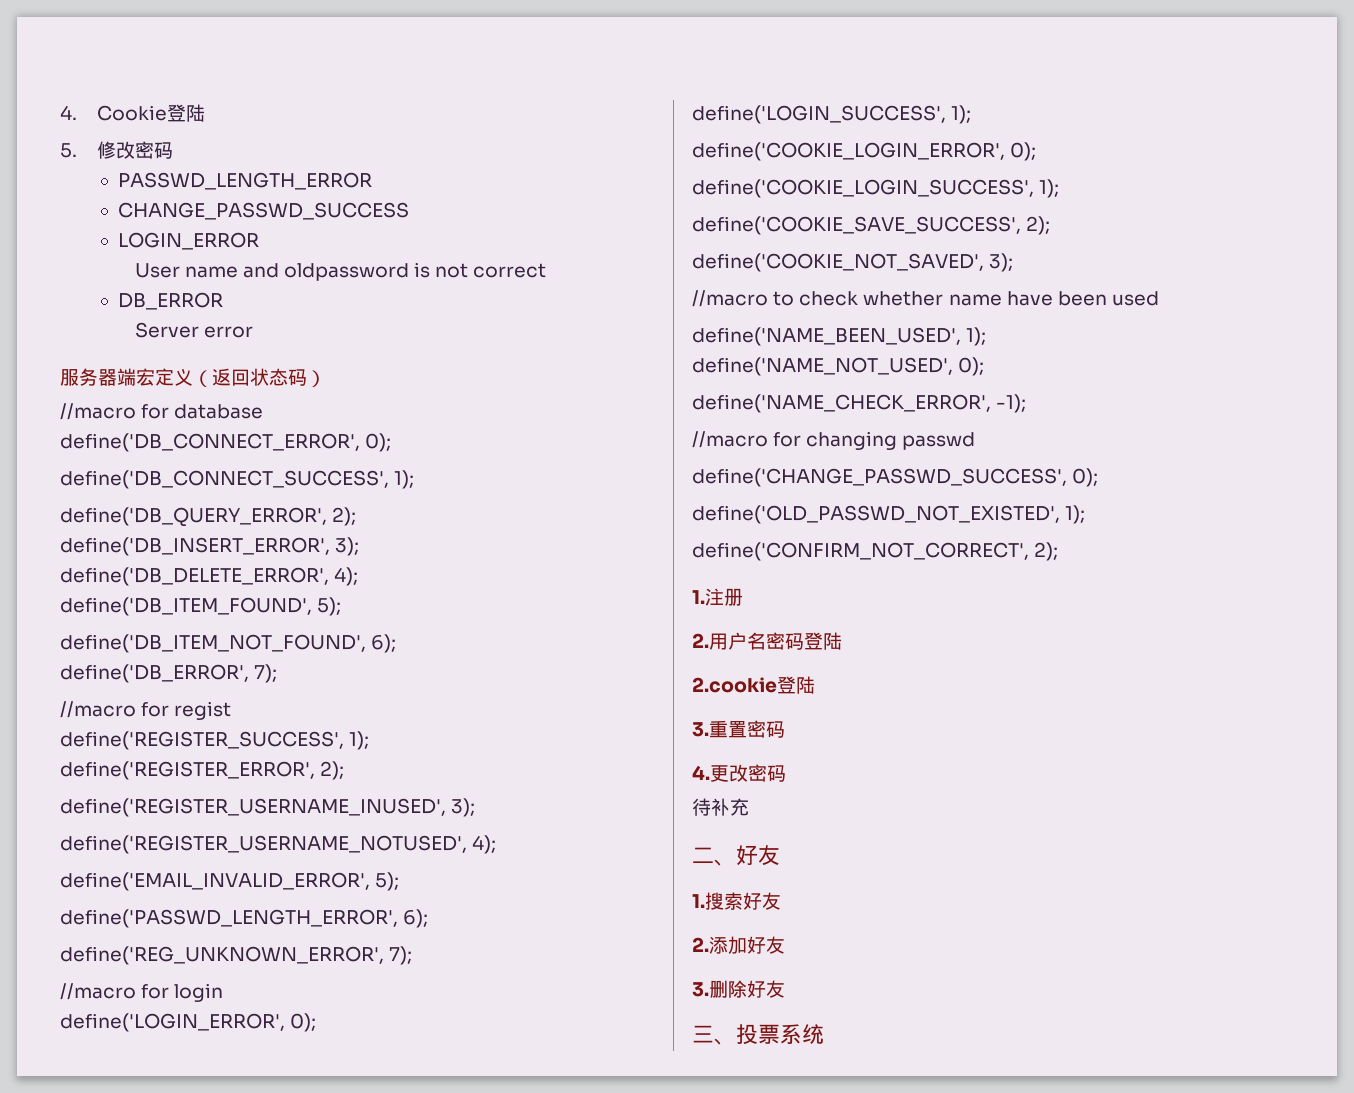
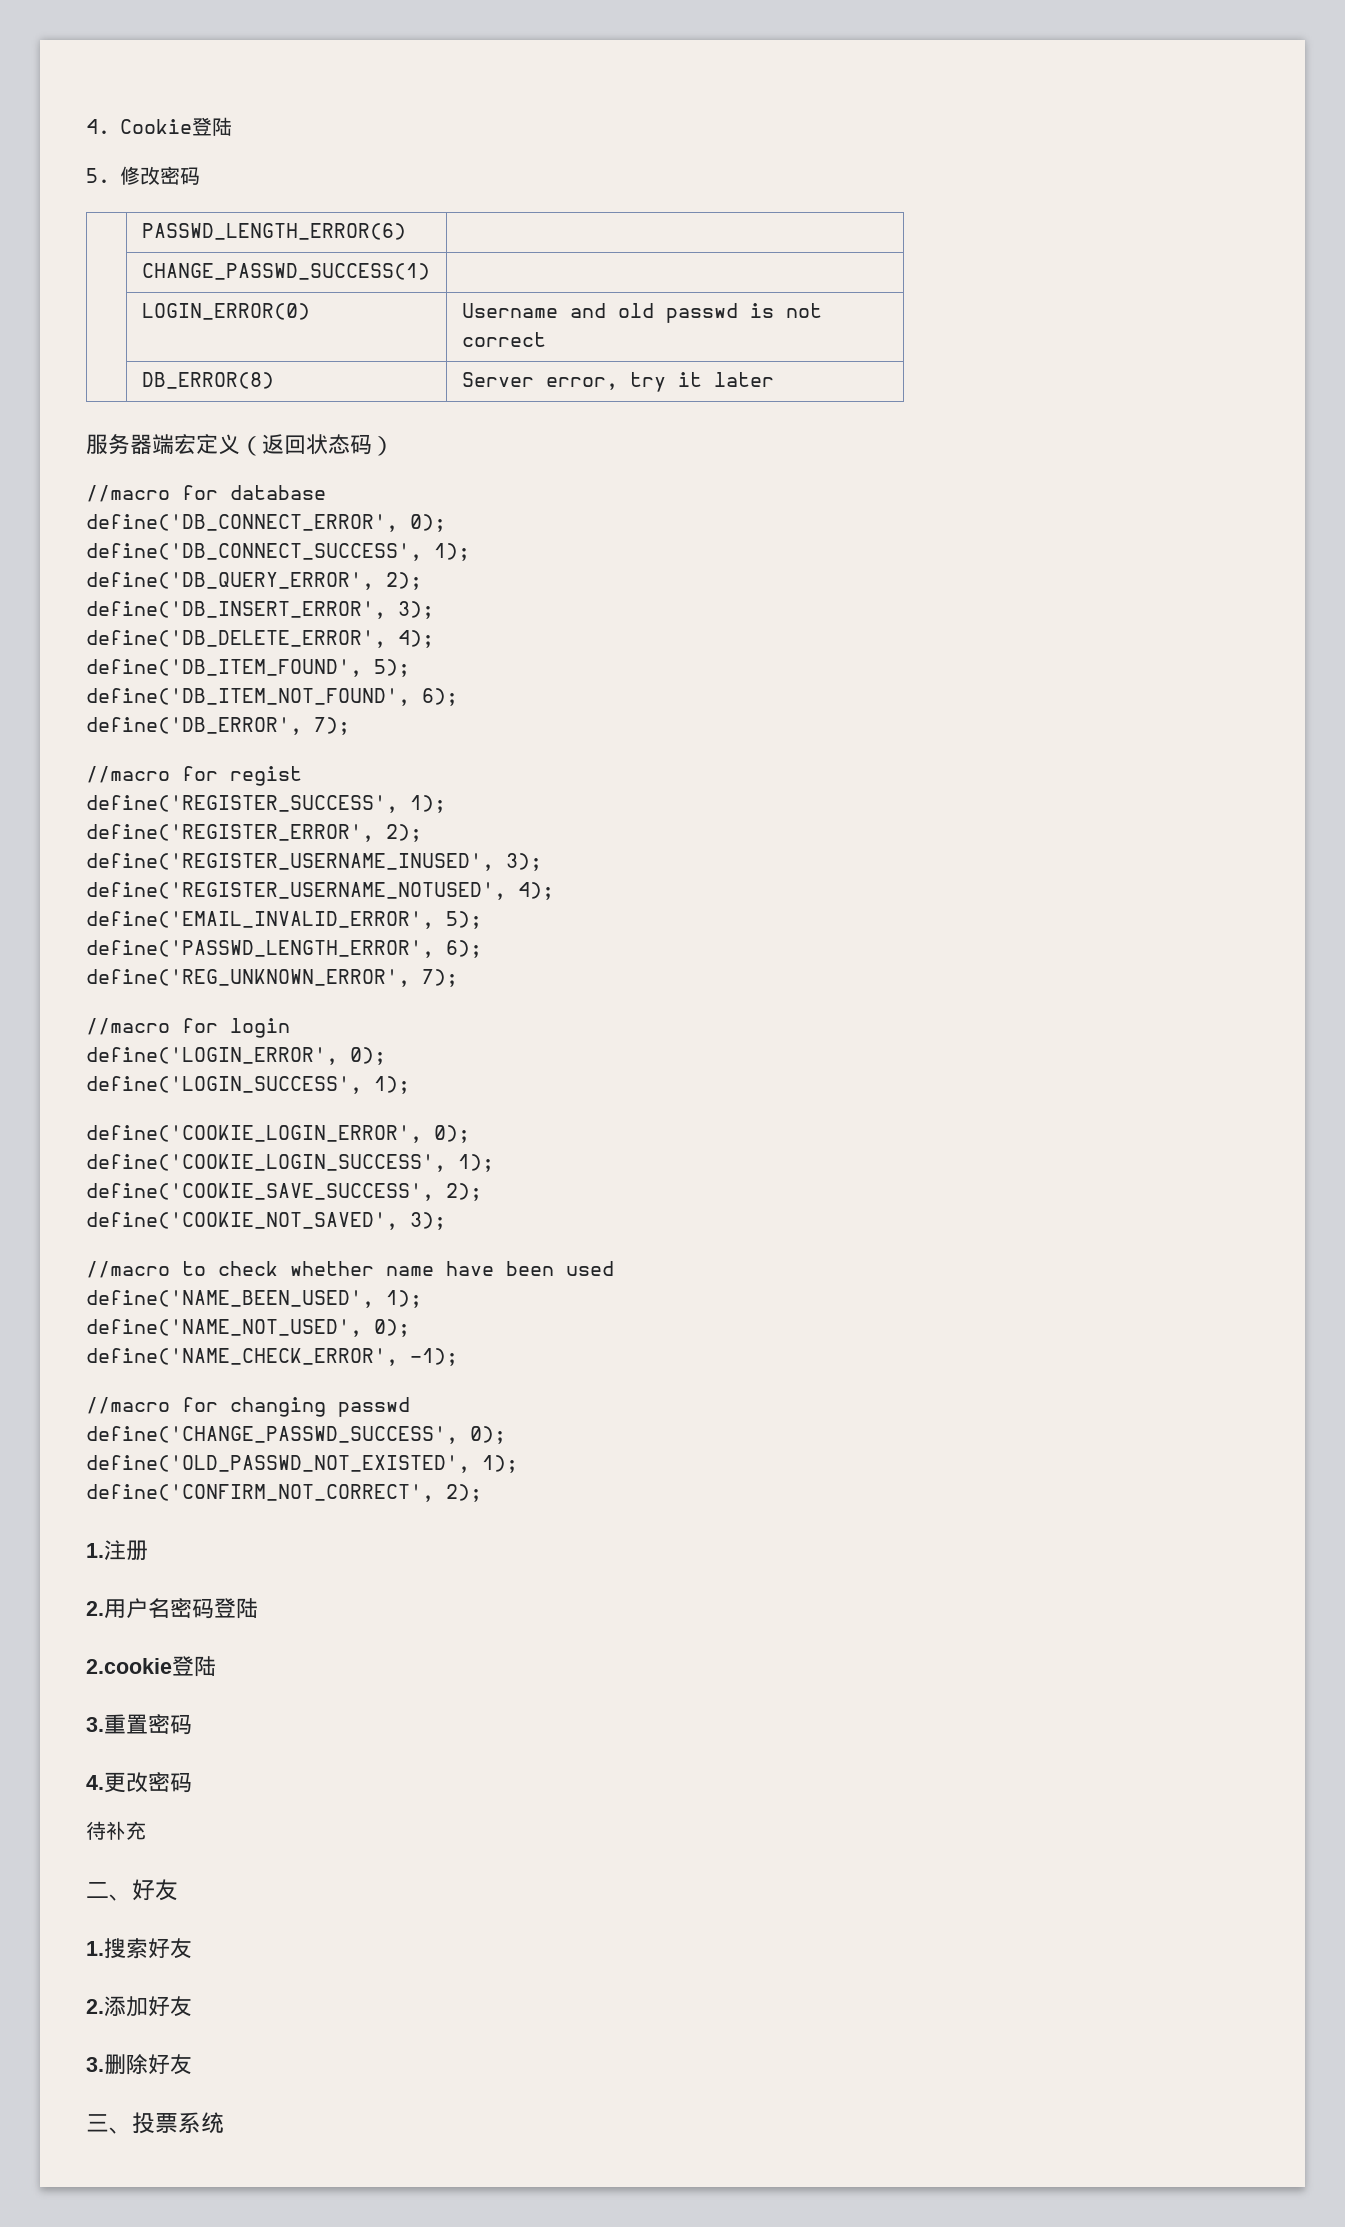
- PASSWD_LENGTH_ERROR
- CHANGE_PASSWD_SUCCESS
- LOGIN_ERROR
- User name and oldpassword is not correct
- DB_ERROR
- Server error
+ | PASSWD_LENGTH_ERROR(6) |
+ | CHANGE_PASSWD_SUCCESS(1) |
+ | LOGIN_ERROR(0) | Username and old passwd is not correct
+ | DB_ERROR(8) | Server error, try it later

